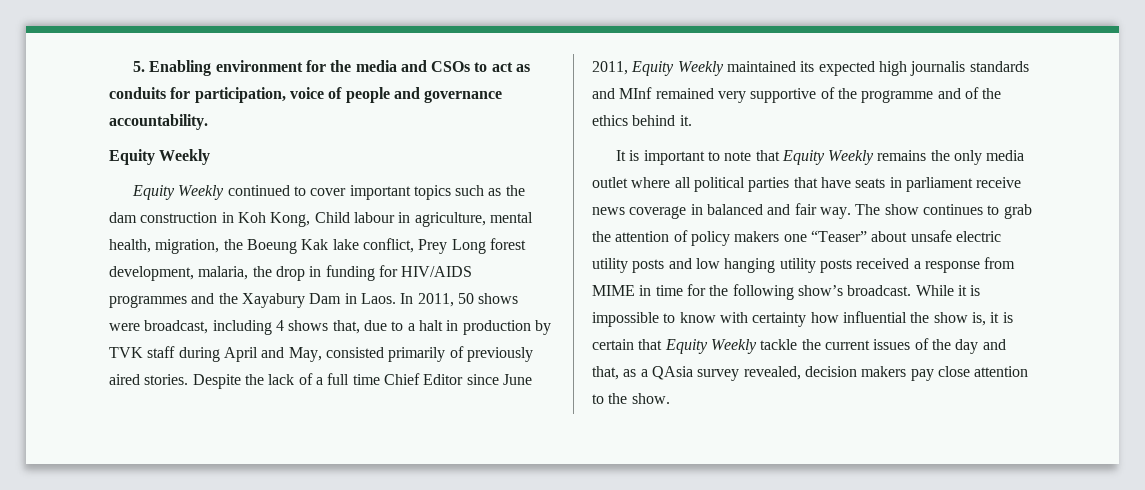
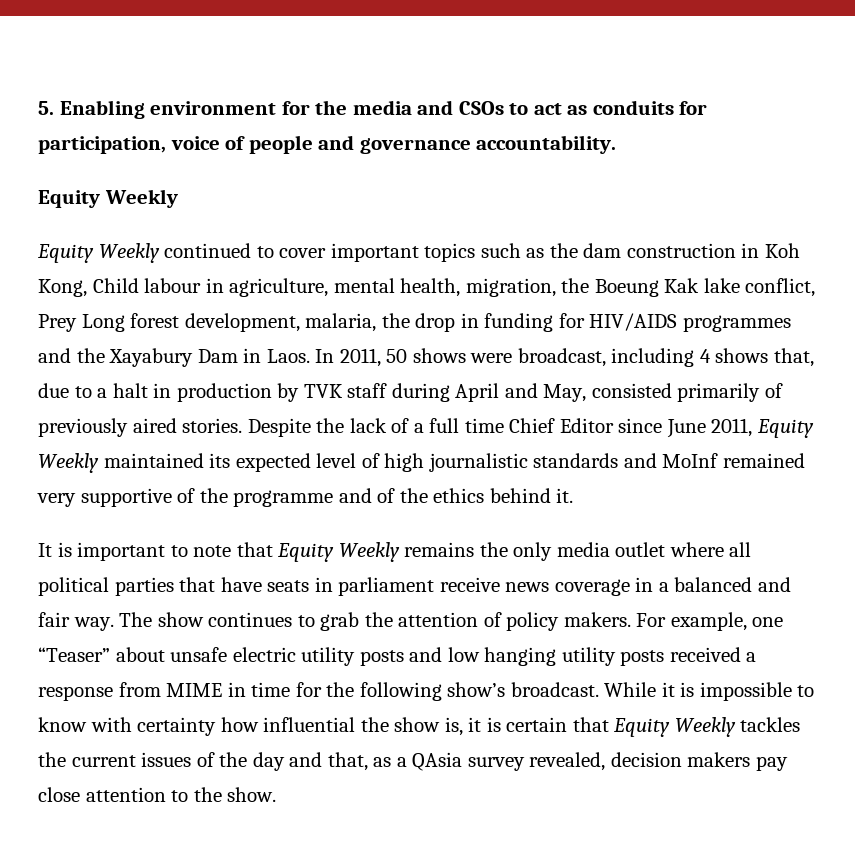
- Despite the lack of a full time Chief Editor since June 2011, Equity Weekly maintained its expected high journalis standards and MInf remained very supportive of the programme and of the ethics behind it.
+ Despite the lack of a full time Chief Editor since June 2011, Equity Weekly maintained its expected level of high journalistic standards and MoInf remained very supportive of the programme and of the ethics behind it.
- It is important to note that Equity Weekly remains the only media outlet where all political parties that have seats in parliament receive news coverage in balanced and fair way.
+ It is important to note that Equity Weekly remains the only media outlet where all political parties that have seats in parliament receive news coverage in a balanced and fair way.
- The show continues to grab the attention of policy makers one “Teaser” about unsafe electric utility posts and low hanging utility posts received a response from MIME in time for the following show’s broadcast.
+ The show continues to grab the attention of policy makers. For example, one “Teaser” about unsafe electric utility posts and low hanging utility posts received a response from MIME in time for the following show’s broadcast.
- While it is impossible to know with certainty how influential the show is, it is certain that Equity Weekly tackle the current issues of the day and that, as a QAsia survey revealed, decision makers pay close attention to the show.
+ While it is impossible to know with certainty how influential the show is, it is certain that Equity Weekly tackles the current issues of the day and that, as a QAsia survey revealed, decision makers pay close attention to the show.

